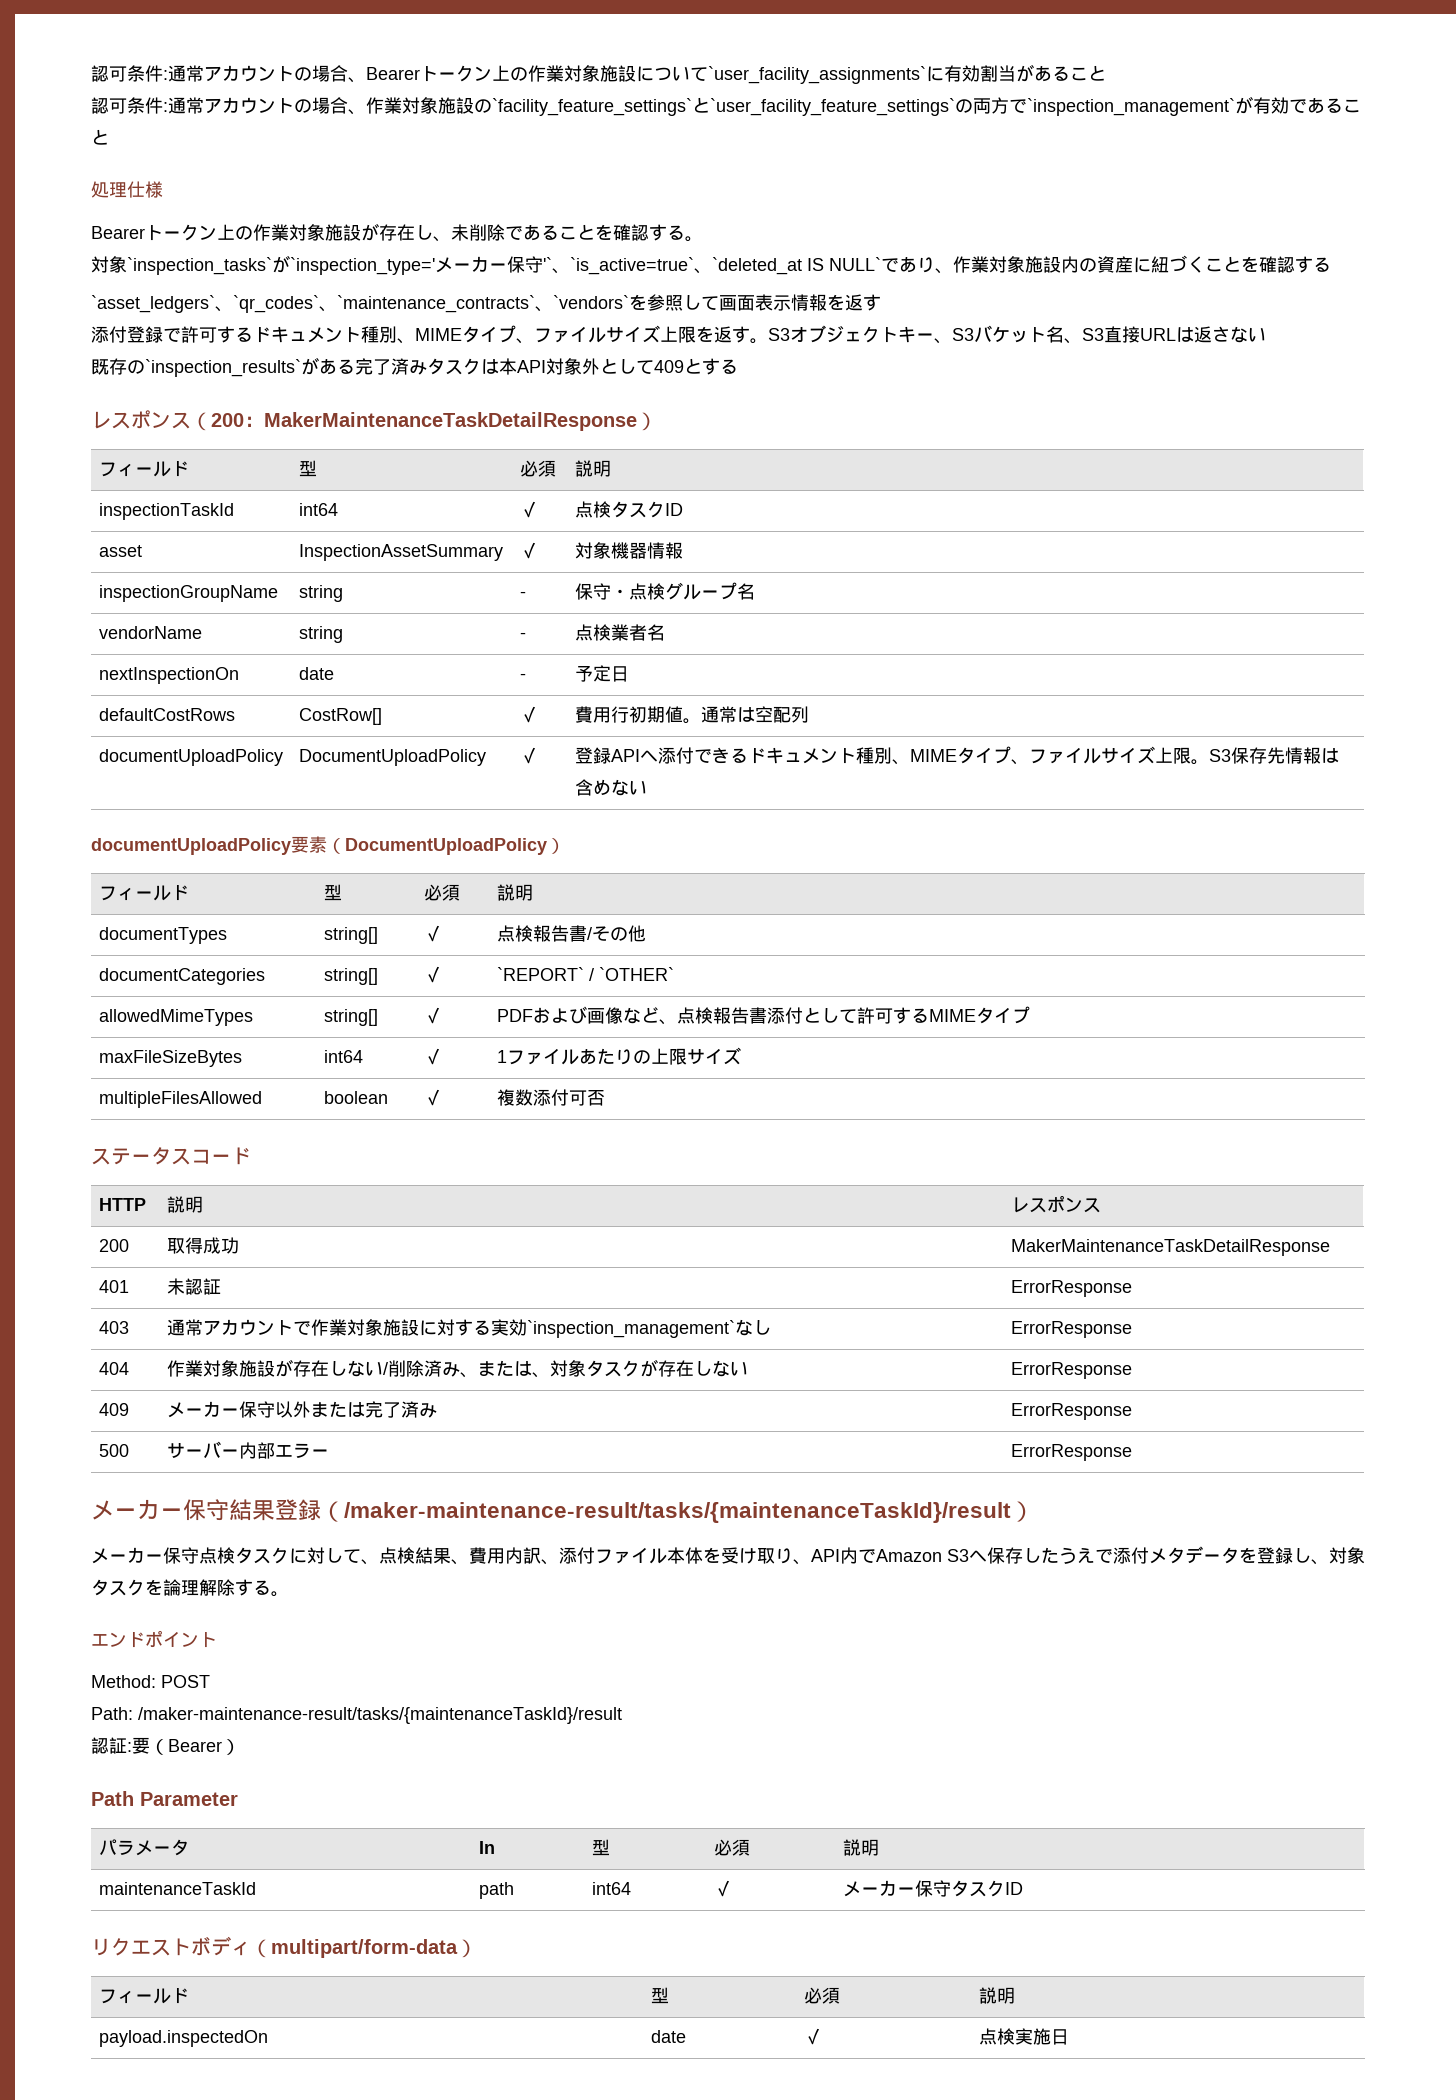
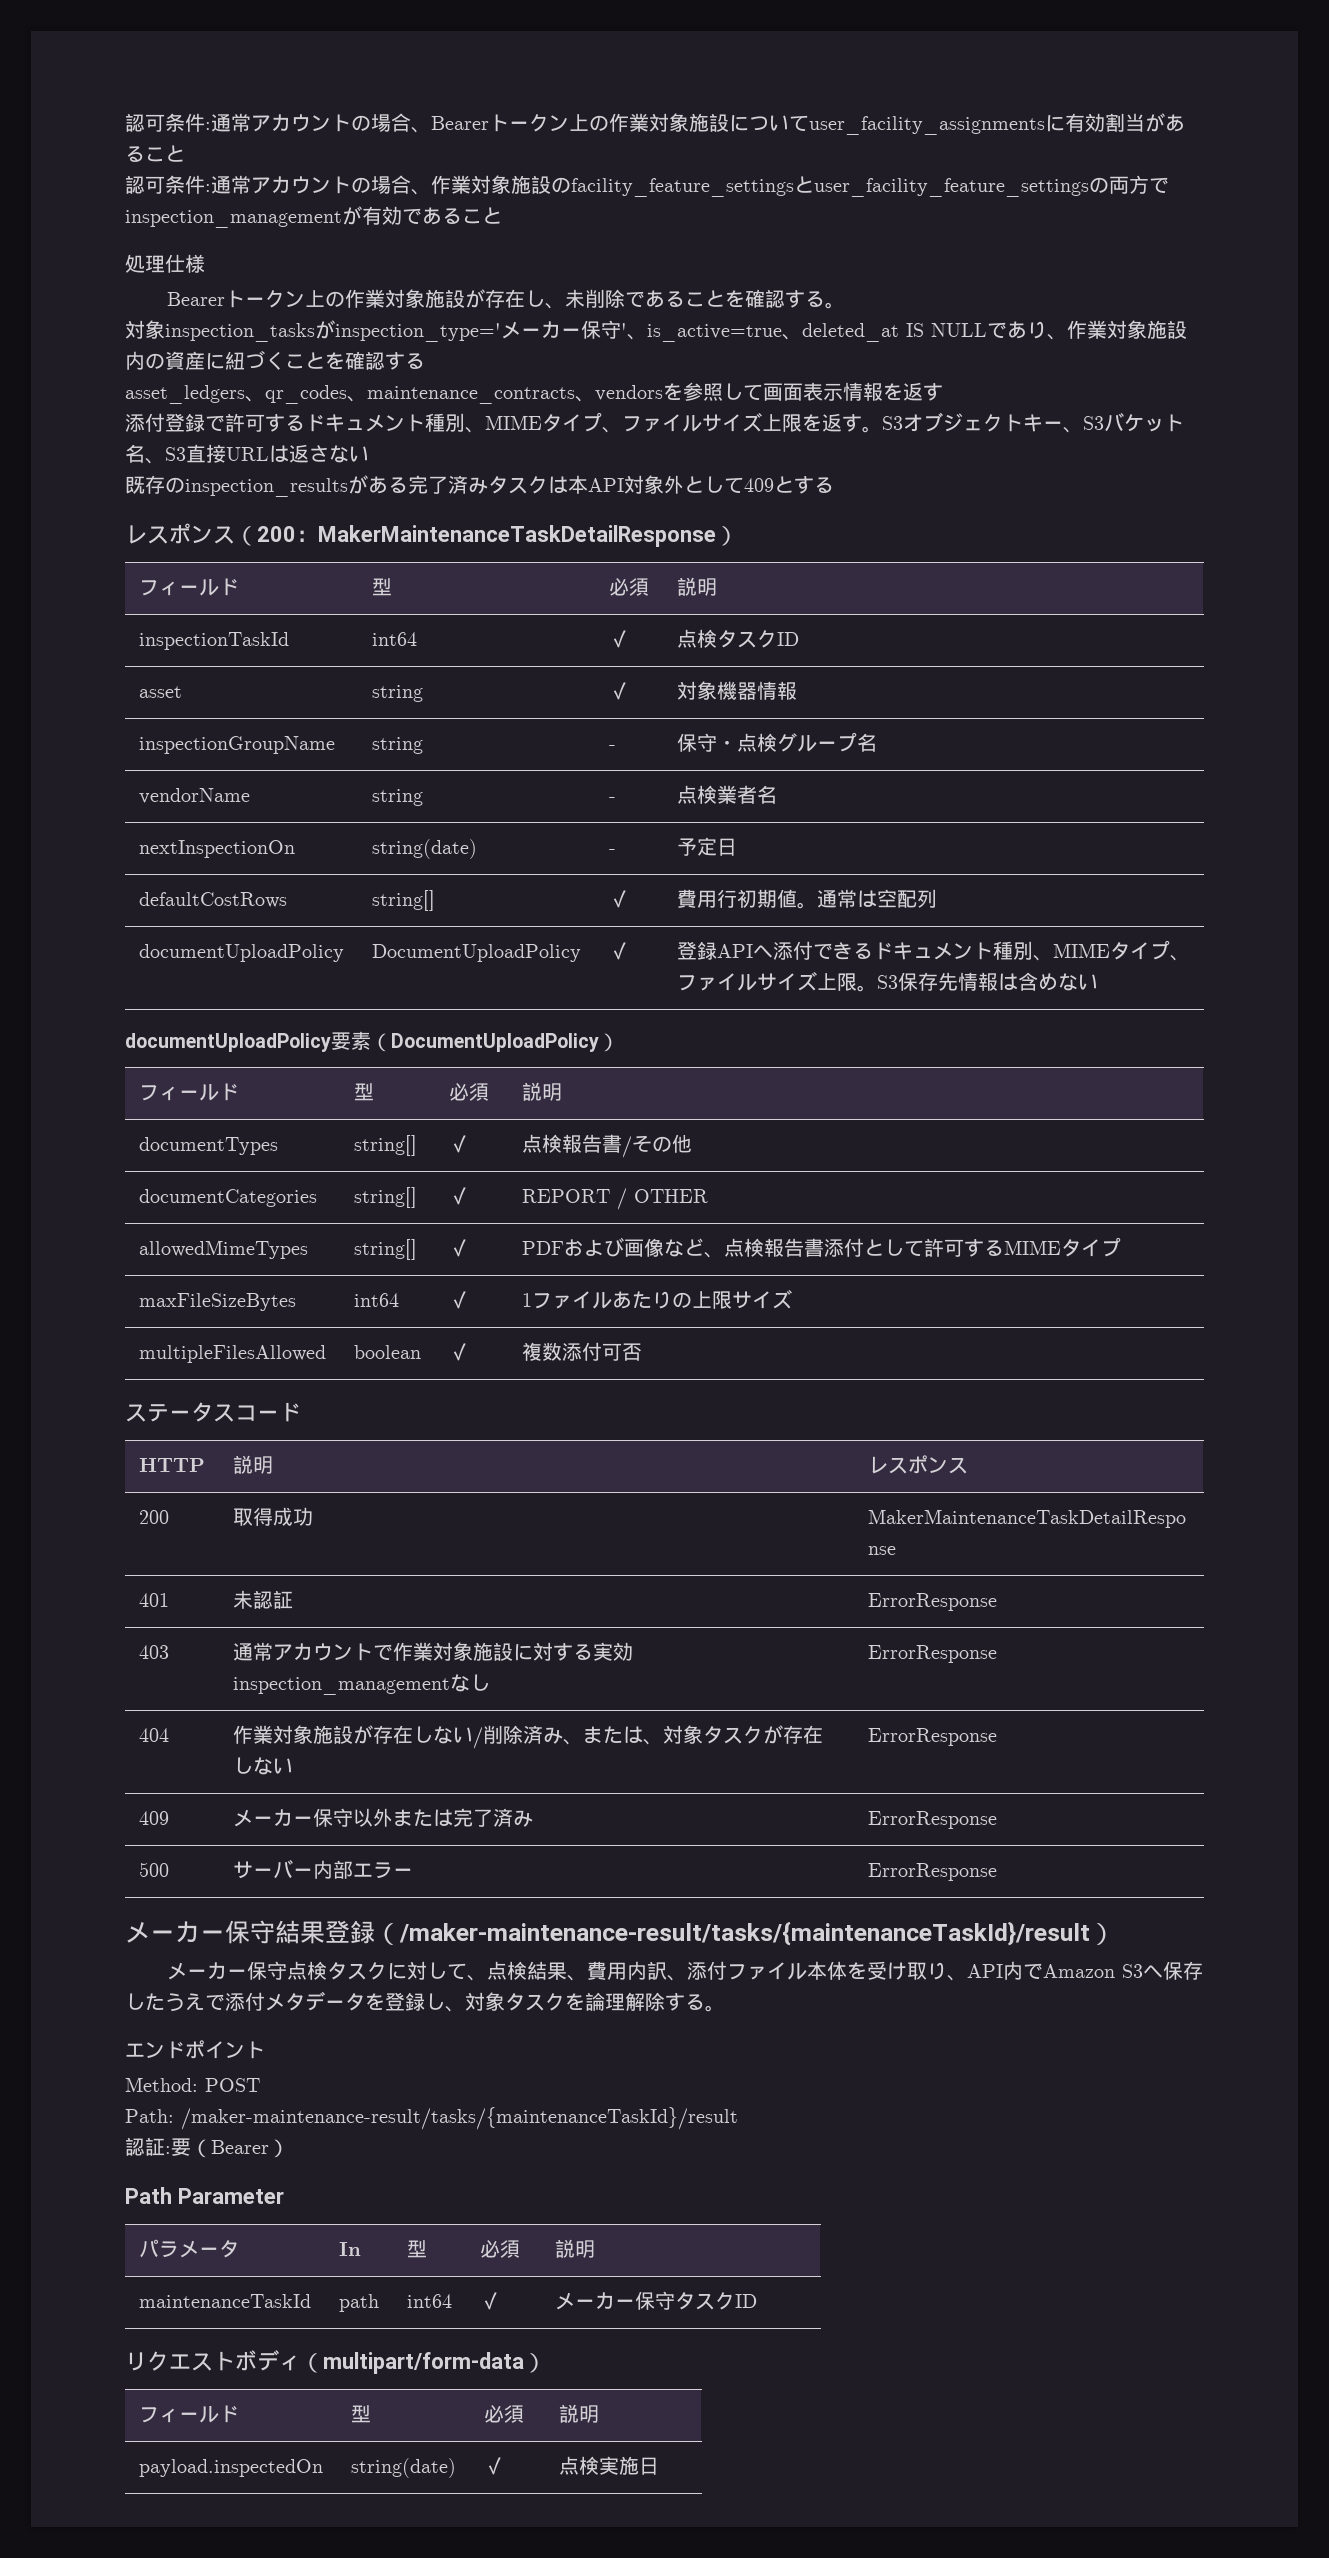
- 認可条件:通常アカウントの場合、Bearerトークン上の作業対象施設について`user_facility_assignments`に有効割当があること
+ 認可条件:通常アカウントの場合、Bearerトークン上の作業対象施設についてuser_facility_assignmentsに有効割当があること
- 認可条件:通常アカウントの場合、作業対象施設の`facility_feature_settings`と`user_facility_feature_settings`の両方で`inspection_management`が有効であること
+ 認可条件:通常アカウントの場合、作業対象施設のfacility_feature_settingsとuser_facility_feature_settingsの両方でinspection_managementが有効であること
- 対象`inspection_tasks`が`inspection_type='メーカー保守'`、`is_active=true`、`deleted_at IS NULL`であり、作業対象施設内の資産に紐づくことを確認する
+ 対象inspection_tasksがinspection_type='メーカー保守'、is_active=true、deleted_at IS NULLであり、作業対象施設内の資産に紐づくことを確認する
- `asset_ledgers`、`qr_codes`、`maintenance_contracts`、`vendors`を参照して画面表示情報を返す
+ asset_ledgers、qr_codes、maintenance_contracts、vendorsを参照して画面表示情報を返す
- 既存の`inspection_results`がある完了済みタスクは本API対象外として409とする
+ 既存のinspection_resultsがある完了済みタスクは本API対象外として409とする
- asset | InspectionAssetSummary | ✓ | 対象機器情報
+ asset | string | ✓ | 対象機器情報
- nextInspectionOn | date | - | 予定日
+ nextInspectionOn | string(date) | - | 予定日
- defaultCostRows | CostRow[] | ✓ | 費用行初期値。通常は空配列
+ defaultCostRows | string[] | ✓ | 費用行初期値。通常は空配列
- documentCategories | string[] | ✓ | `REPORT` / `OTHER`
+ documentCategories | string[] | ✓ | REPORT / OTHER
- 403 | 通常アカウントで作業対象施設に対する実効`inspection_management`なし | ErrorResponse
+ 403 | 通常アカウントで作業対象施設に対する実効inspection_managementなし | ErrorResponse
- payload.inspectedOn | date | ✓ | 点検実施日
+ payload.inspectedOn | string(date) | ✓ | 点検実施日

